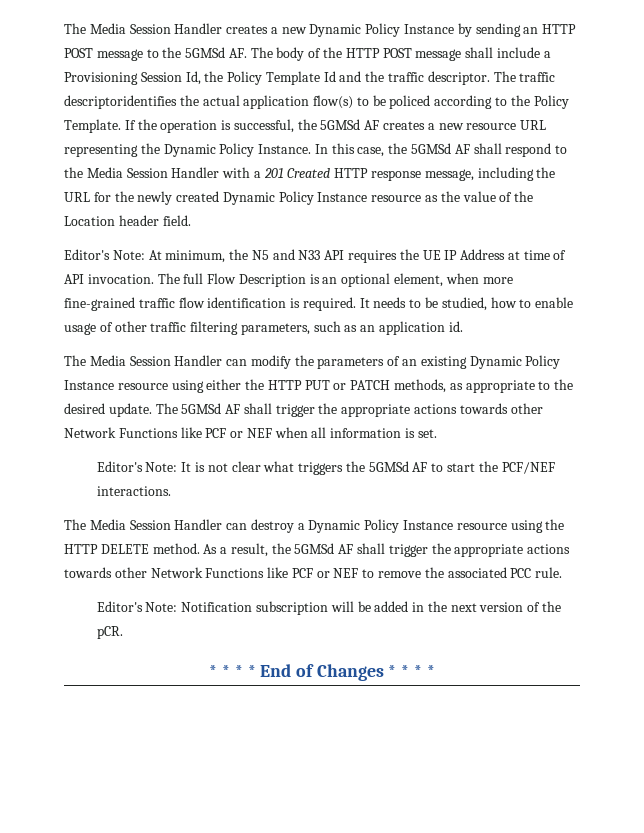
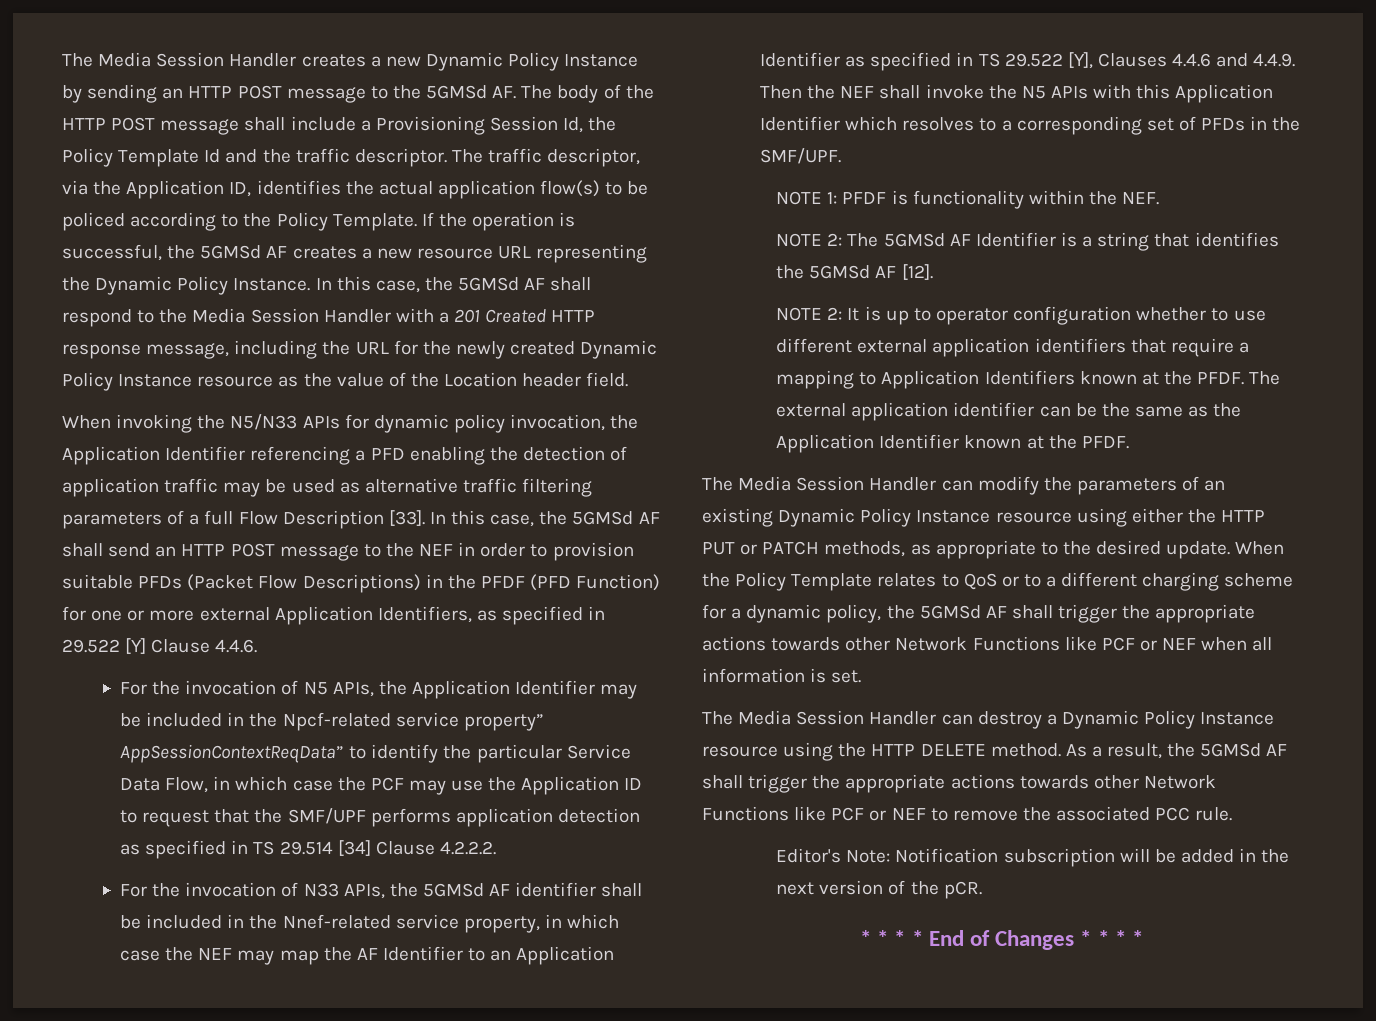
- The traffic descriptoridentifies the actual application flow(s) to be policed according to the Policy Template.
+ The traffic descriptor, via the Application ID, identifies the actual application flow(s) to be policed according to the Policy Template.
- Editor's Note: At minimum, the N5 and N33 API requires the UE IP Address at time of API invocation. The full Flow Description is an optional element, when more fine-grained traffic flow identification is required. It needs to be studied, how to enable usage of other traffic filtering parameters, such as an application id.
+ When invoking the N5/N33 APIs for dynamic policy invocation, the Application Identifier referencing a PFD enabling the detection of application traffic may be used as alternative traffic filtering parameters of a full Flow Description [33]. In this case, the 5GMSd AF shall send an HTTP POST message to the NEF in order to provision suitable PFDs (Packet Flow Descriptions) in the PFDF (PFD Function) for one or more external Application Identifiers, as specified in 29.522 [Y] Clause 4.4.6.
+ For the invocation of N5 APIs, the Application Identifier may be included in the Npcf-related service property” AppSessionContextReqData” to identify the particular Service Data Flow, in which case the PCF may use the Application ID to request that the SMF/UPF performs application detection as specified in TS 29.514 [34] Clause 4.2.2.2.
+ For the invocation of N33 APIs, the 5GMSd AF identifier shall be included in the Nnef-related service property, in which case the NEF may map the AF Identifier to an Application Identifier as specified in TS 29.522 [Y], Clauses 4.4.6 and 4.4.9. Then the NEF shall invoke the N5 APIs with this Application Identifier which resolves to a corresponding set of PFDs in the SMF/UPF.
+ NOTE 1: PFDF is functionality within the NEF.
+ NOTE 2: The 5GMSd AF Identifier is a string that identifies the 5GMSd AF [12].
+ NOTE 2: It is up to operator configuration whether to use different external application identifiers that require a mapping to Application Identifiers known at the PFDF. The external application identifier can be the same as the Application Identifier known at the PFDF.
- The 5GMSd AF shall trigger the appropriate actions towards other Network Functions like PCF or NEF when all information is set.
+ When the Policy Template relates to QoS or to a different charging scheme for a dynamic policy, the 5GMSd AF shall trigger the appropriate actions towards other Network Functions like PCF or NEF when all information is set.
- Editor's Note: It is not clear what triggers the 5GMSd AF to start the PCF/NEF interactions.

